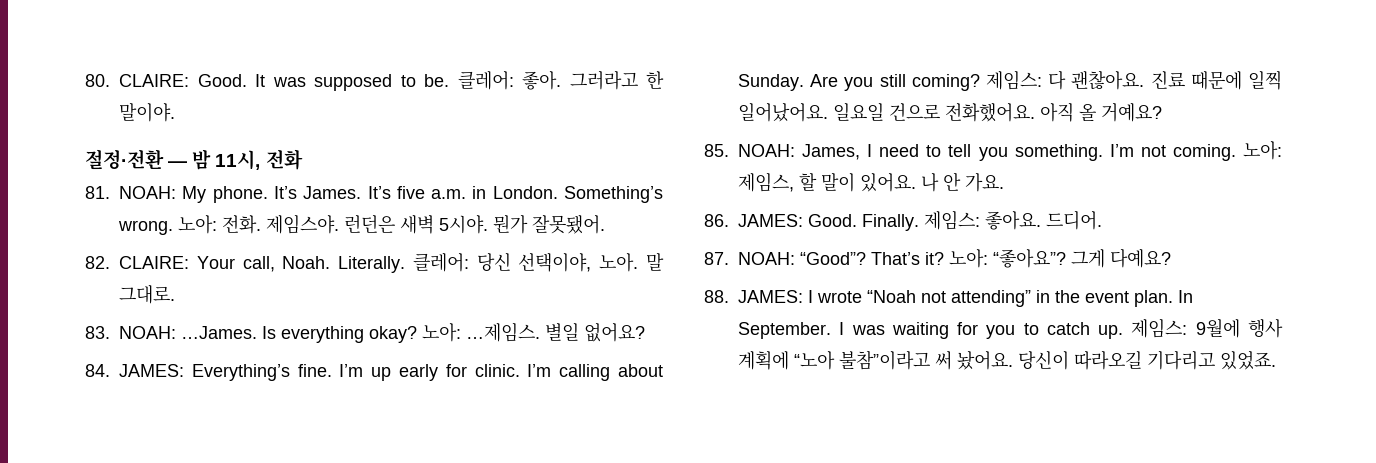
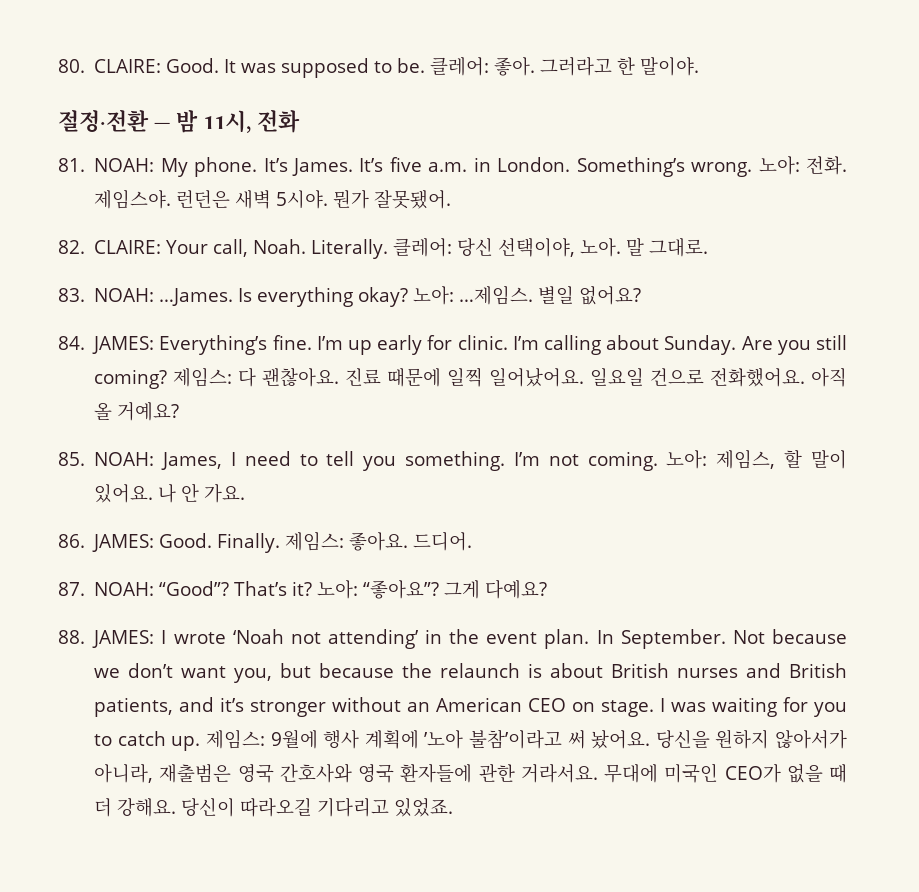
- 88. JAMES: I wrote “Noah not attending” in the event plan.
+ 88. JAMES: I wrote ‘Noah not attending’ in the event plan.
+ Not because we don’t want you, but because the relaunch is about British nurses and British patients, and it’s stronger without an American CEO on stage.
- 제임스: 9월에 행사 계획에 “노아 불참”이라고 써 놨어요.
+ 제임스: 9월에 행사 계획에 ’노아 불참’이라고 써 놨어요. 당신을 원하지 않아서가 아니라, 재출범은 영국 간호사와 영국 환자들에 관한 거라서요. 무대에 미국인 CEO가 없을 때 더 강해요.

